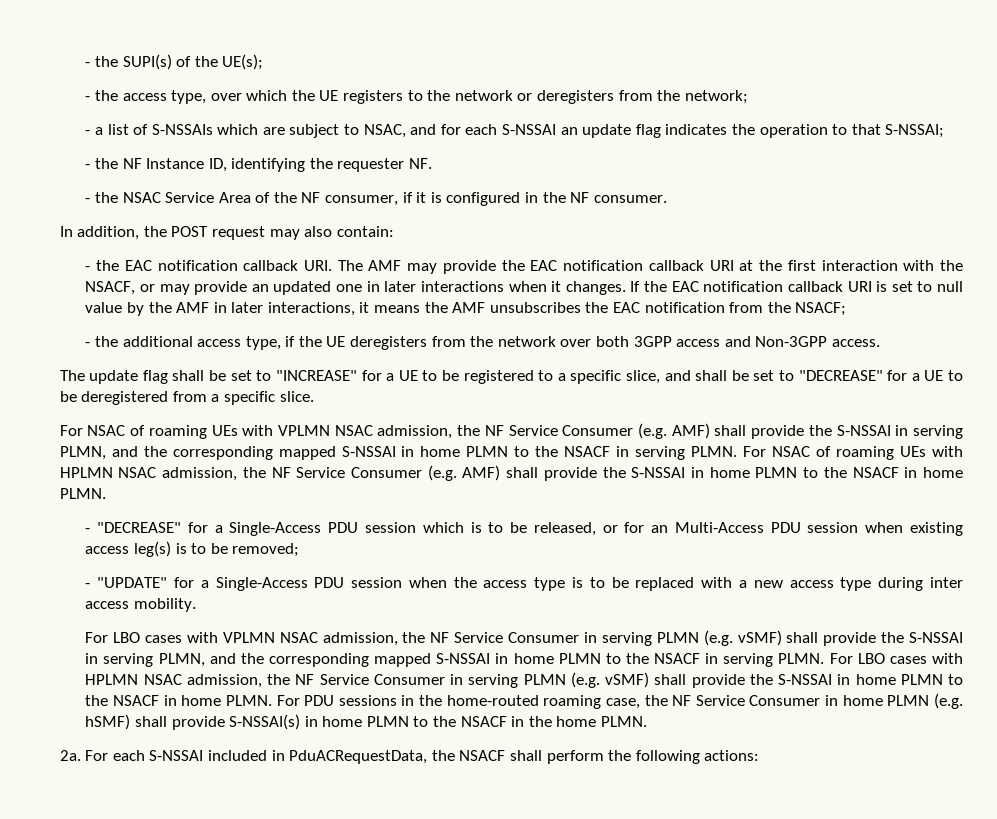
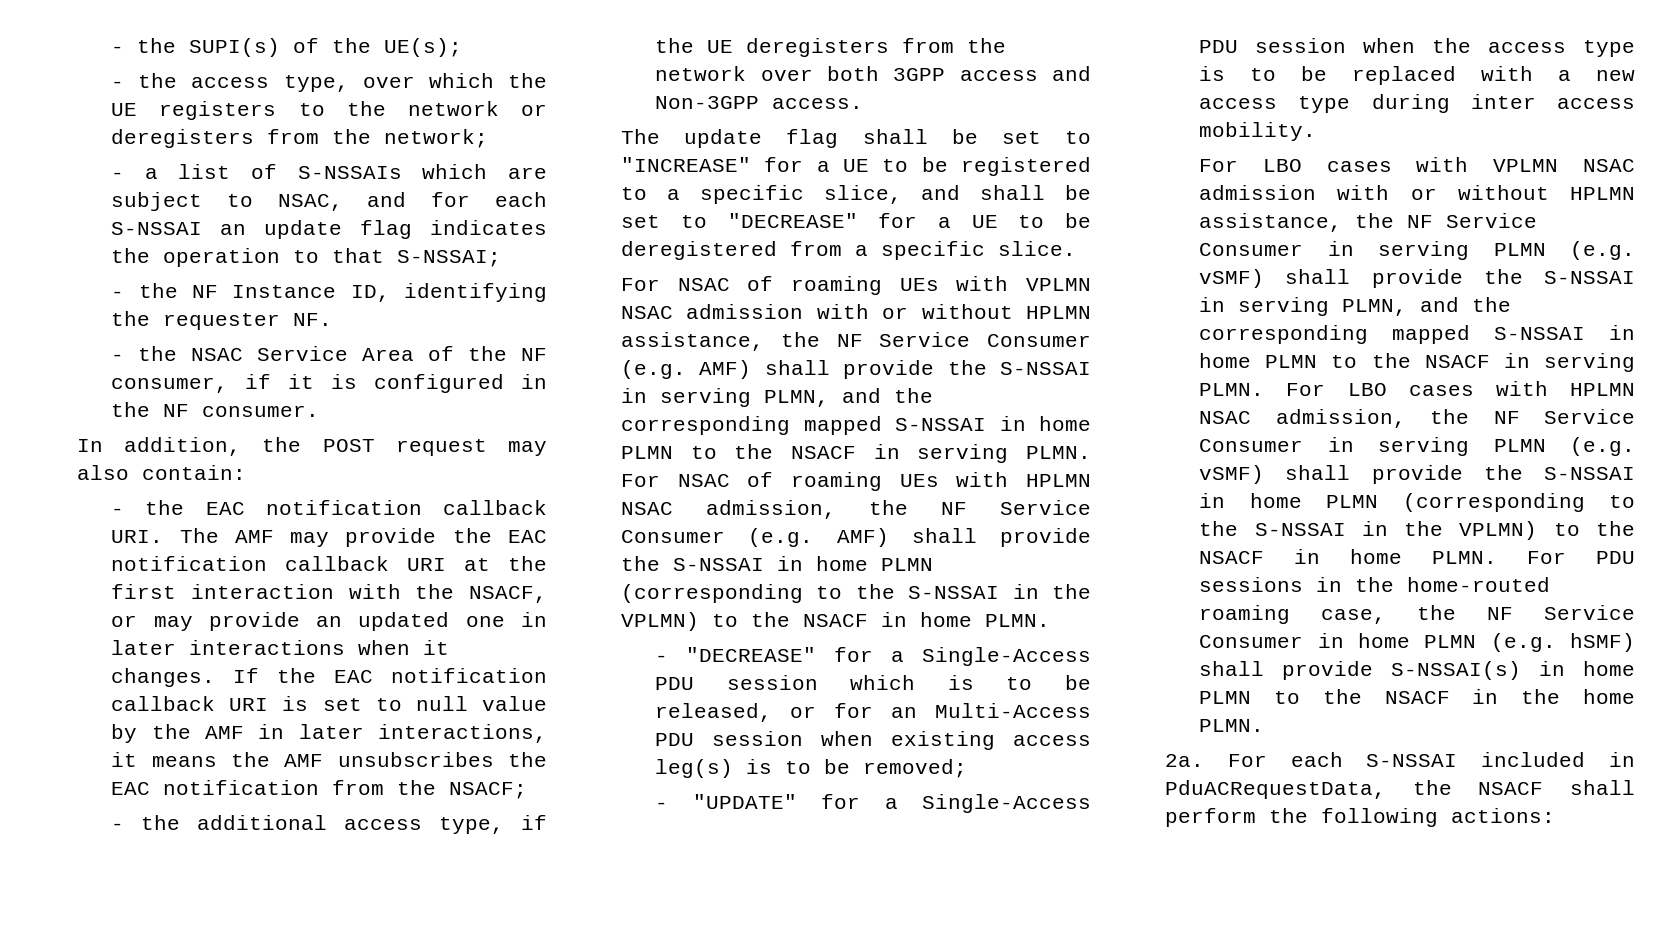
- For NSAC of roaming UEs with VPLMN NSAC admission, the NF Service Consumer (e.g. AMF) shall provide the S-NSSAI in serving PLMN, and the corresponding mapped S-NSSAI in home PLMN to the NSACF in serving PLMN.
+ For NSAC of roaming UEs with VPLMN NSAC admission with or without HPLMN assistance, the NF Service Consumer (e.g. AMF) shall provide the S-NSSAI in serving PLMN, and the corresponding mapped S-NSSAI in home PLMN to the NSACF in serving PLMN.
- For NSAC of roaming UEs with HPLMN NSAC admission, the NF Service Consumer (e.g. AMF) shall provide the S-NSSAI in home PLMN to the NSACF in home PLMN.
+ For NSAC of roaming UEs with HPLMN NSAC admission, the NF Service Consumer (e.g. AMF) shall provide the S-NSSAI in home PLMN (corresponding to the S-NSSAI in the VPLMN) to the NSACF in home PLMN.
- For LBO cases with VPLMN NSAC admission, the NF Service Consumer in serving PLMN (e.g. vSMF) shall provide the S-NSSAI in serving PLMN, and the corresponding mapped S-NSSAI in home PLMN to the NSACF in serving PLMN.
+ For LBO cases with VPLMN NSAC admission with or without HPLMN assistance, the NF Service Consumer in serving PLMN (e.g. vSMF) shall provide the S-NSSAI in serving PLMN, and the corresponding mapped S-NSSAI in home PLMN to the NSACF in serving PLMN.
- For LBO cases with HPLMN NSAC admission, the NF Service Consumer in serving PLMN (e.g. vSMF) shall provide the S-NSSAI in home PLMN to the NSACF in home PLMN.
+ For LBO cases with HPLMN NSAC admission, the NF Service Consumer in serving PLMN (e.g. vSMF) shall provide the S-NSSAI in home PLMN (corresponding to the S-NSSAI in the VPLMN) to the NSACF in home PLMN.

